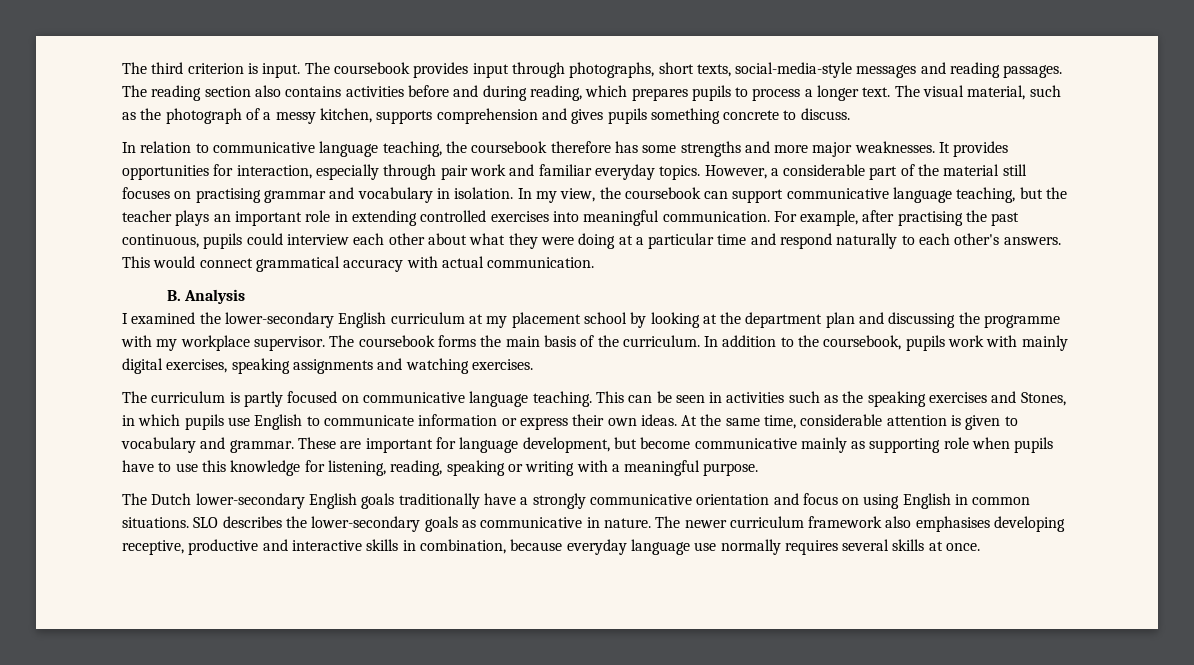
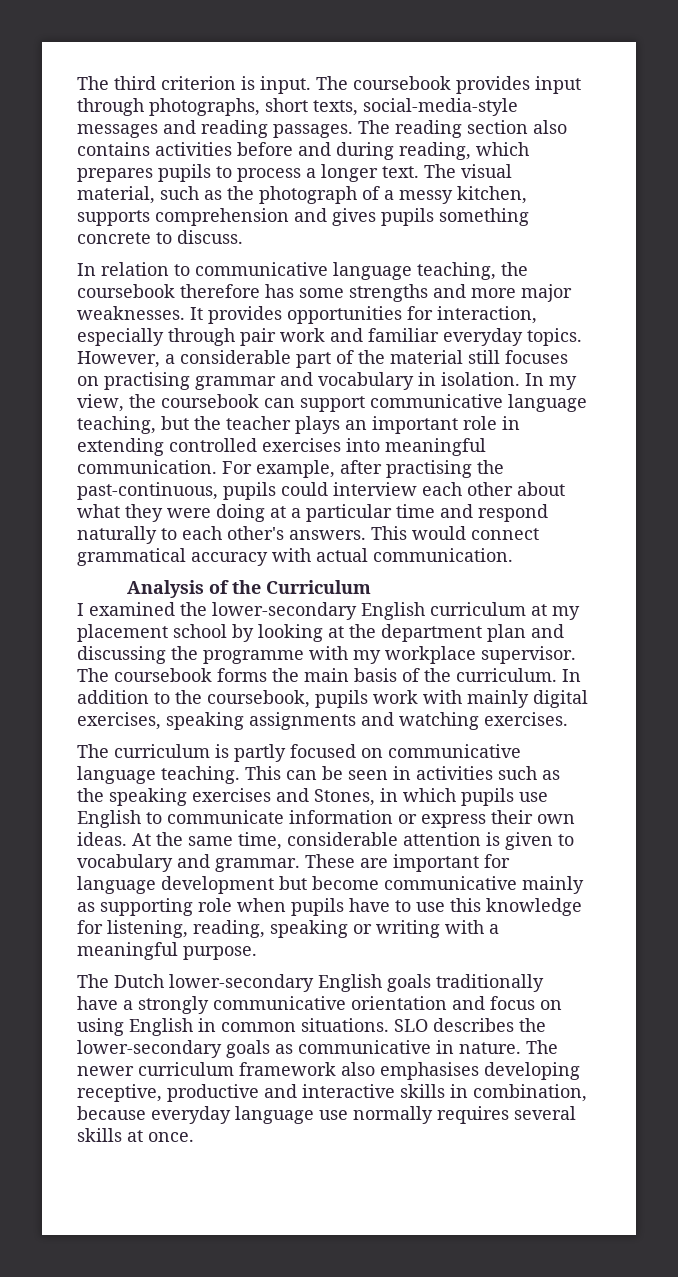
- For example, after practising the past continuous, pupils could interview each other about what they were doing at a particular time and respond naturally to each other's answers.
+ For example, after practising the past-continuous, pupils could interview each other about what they were doing at a particular time and respond naturally to each other's answers.
- B. Analysis
+ Analysis of the Curriculum
- These are important for language development, but become communicative mainly as supporting role when pupils have to use this knowledge for listening, reading, speaking or writing with a meaningful purpose.
+ These are important for language development but become communicative mainly as supporting role when pupils have to use this knowledge for listening, reading, speaking or writing with a meaningful purpose.

